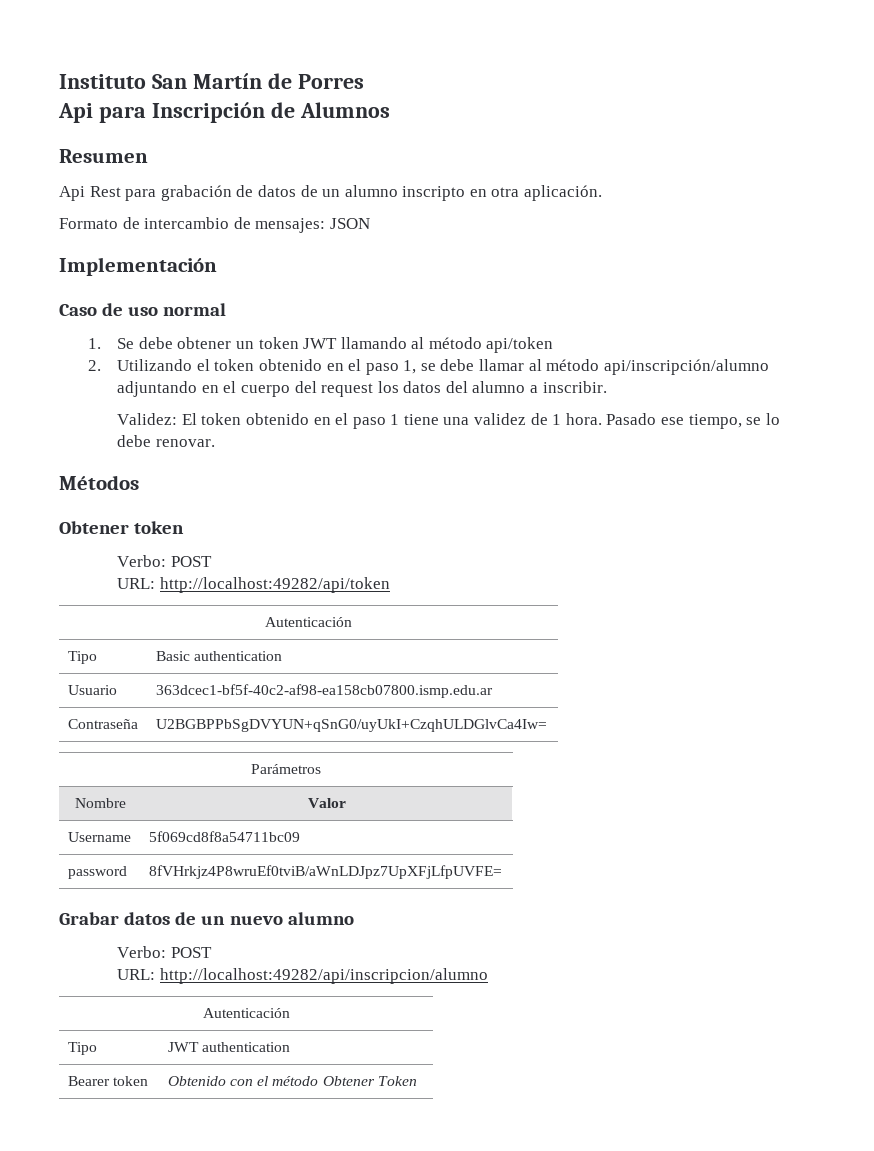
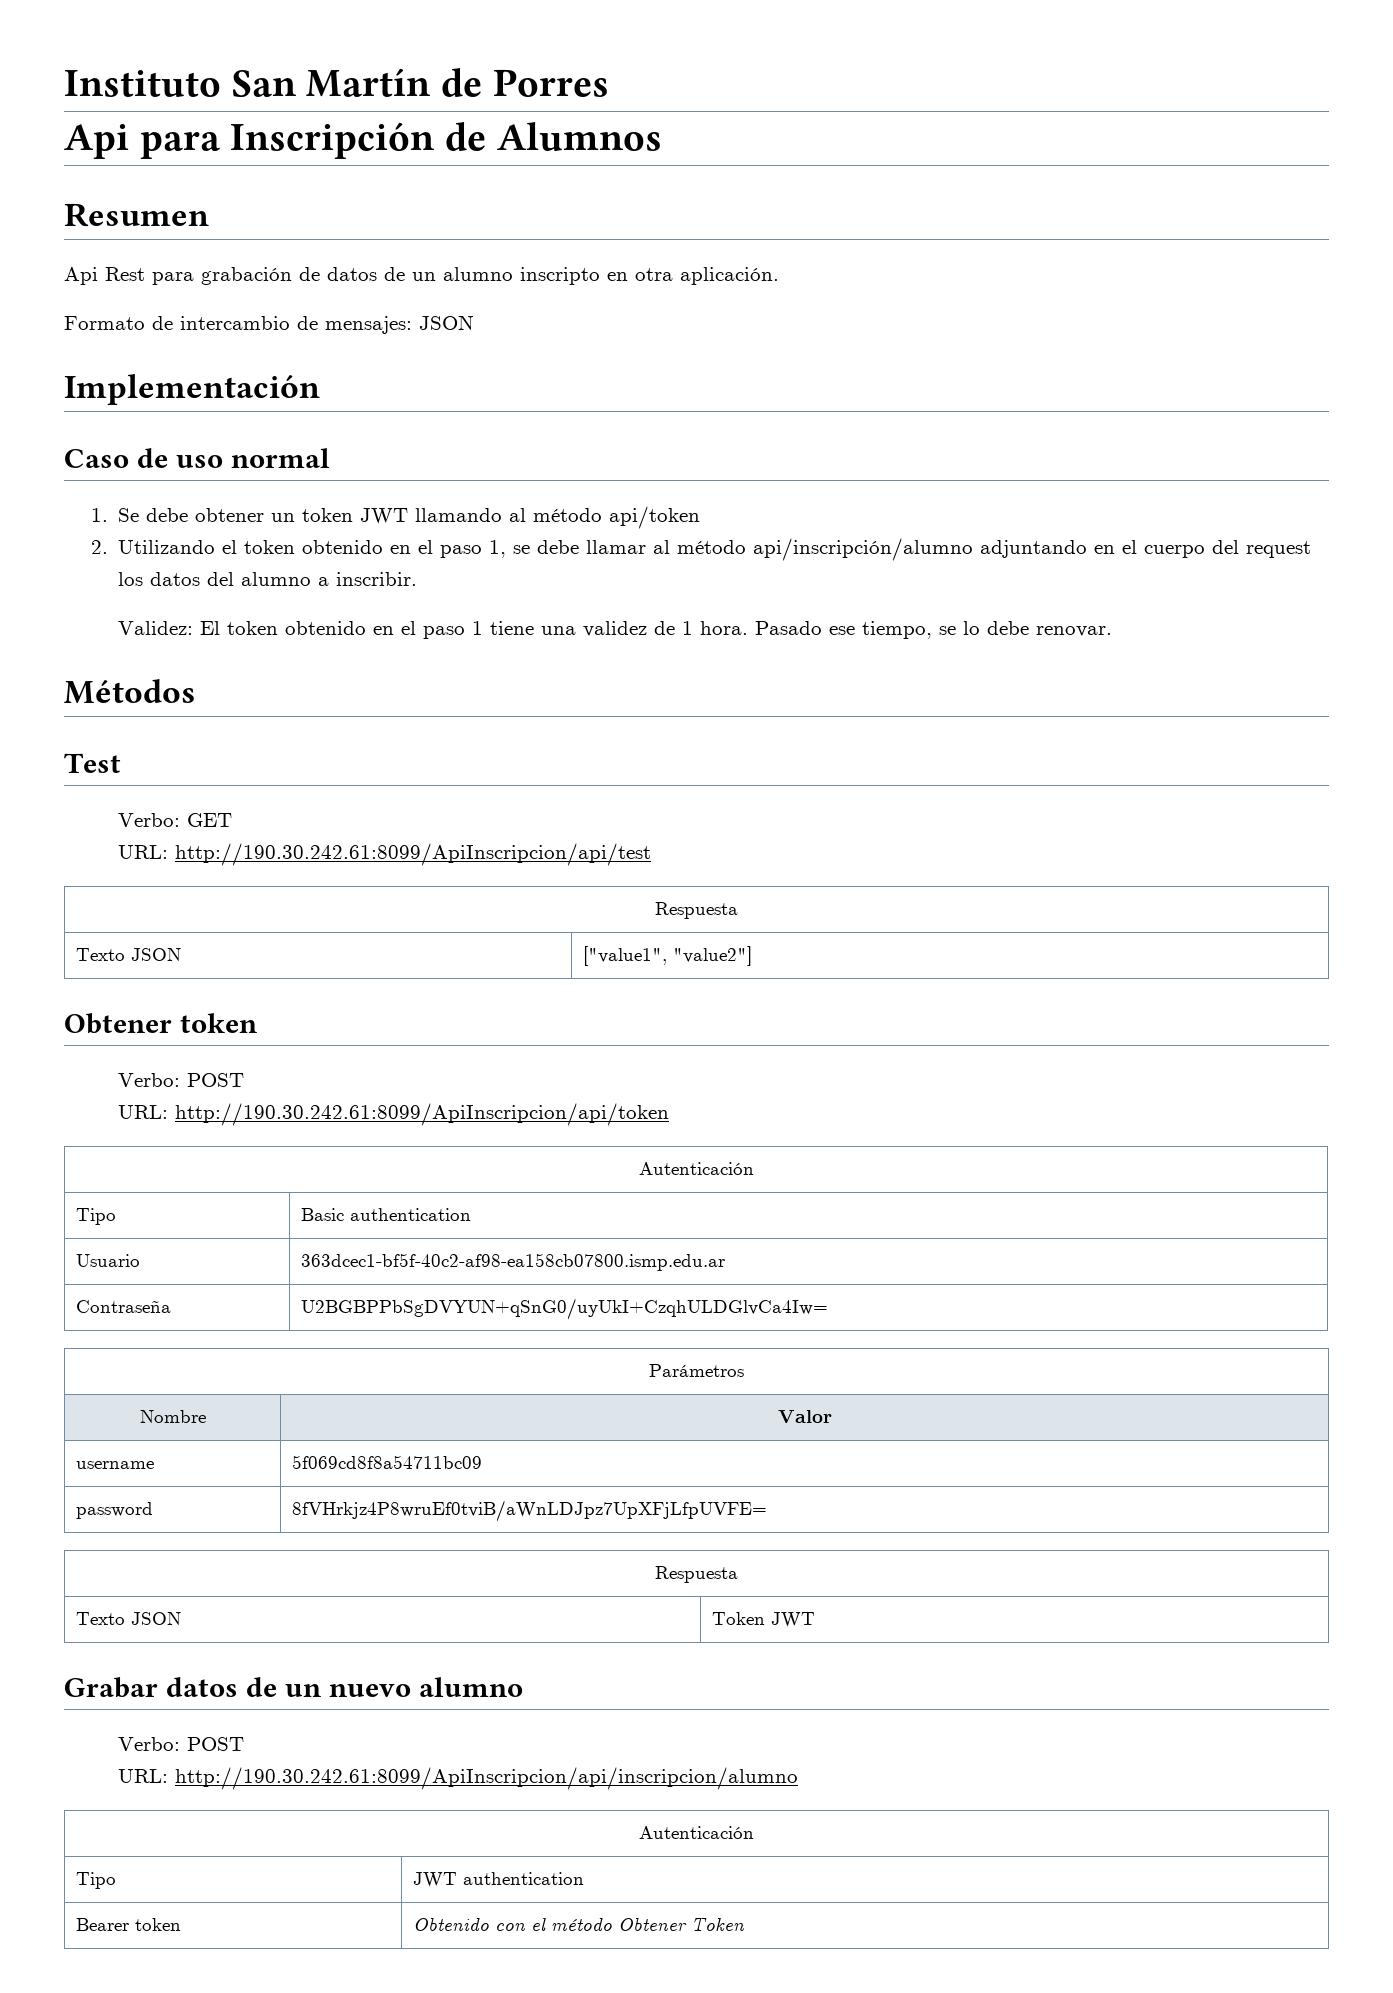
+ Test
+ Verbo: GET
+ URL: http://190.30.242.61:8099/ApiInscripcion/api/test
+ Respuesta
+ Texto JSON | ["value1", "value2"]
- URL: http://localhost:49282/api/token
+ URL: http://190.30.242.61:8099/ApiInscripcion/api/token
- Username | 5f069cd8f8a54711bc09
+ username | 5f069cd8f8a54711bc09
  password | 8fVHrkjz4P8wruEf0tviB/aWnLDJpz7UpXFjLfpUVFE=
+ Respuesta
+ Texto JSON | Token JWT
- URL: http://localhost:49282/api/inscripcion/alumno
+ URL: http://190.30.242.61:8099/ApiInscripcion/api/inscripcion/alumno

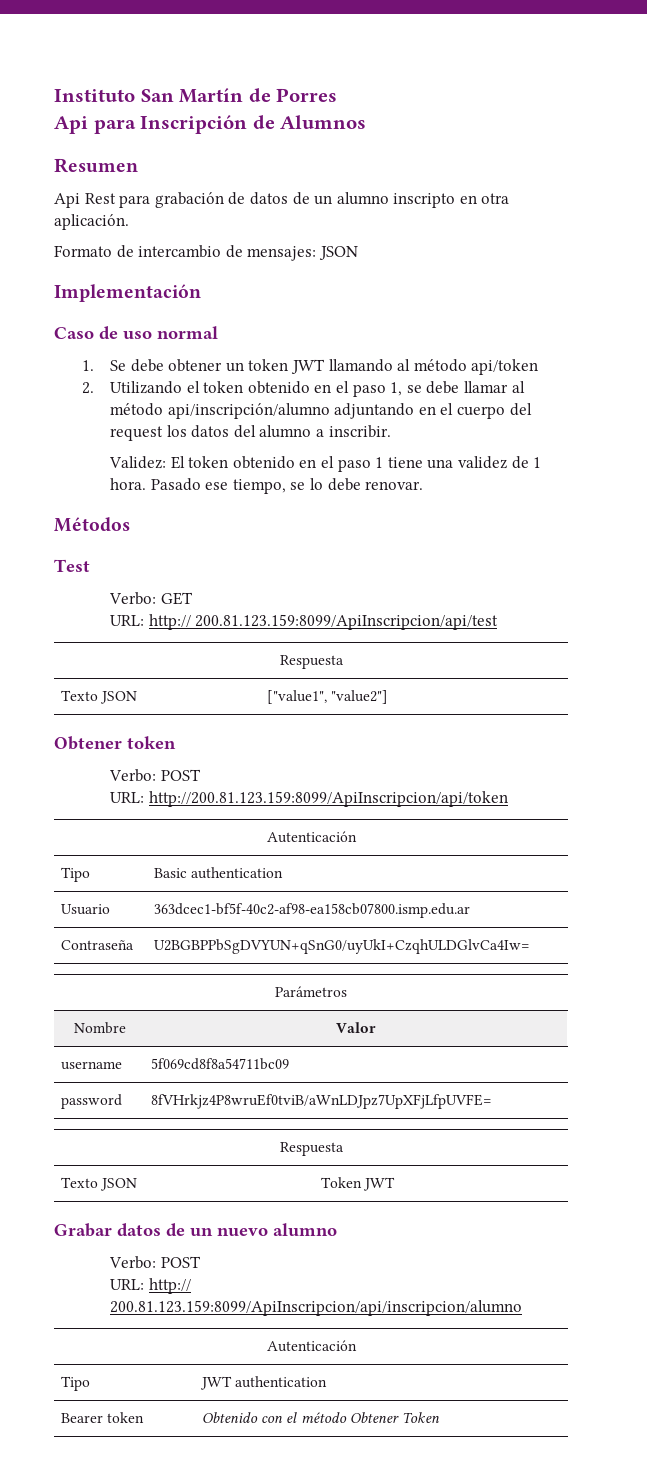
- URL: http://190.30.242.61:8099/ApiInscripcion/api/test
+ URL: http:// 200.81.123.159:8099/ApiInscripcion/api/test
- URL: http://190.30.242.61:8099/ApiInscripcion/api/token
+ URL: http://200.81.123.159:8099/ApiInscripcion/api/token
- URL: http://190.30.242.61:8099/ApiInscripcion/api/inscripcion/alumno
+ URL: http:// 200.81.123.159:8099/ApiInscripcion/api/inscripcion/alumno

